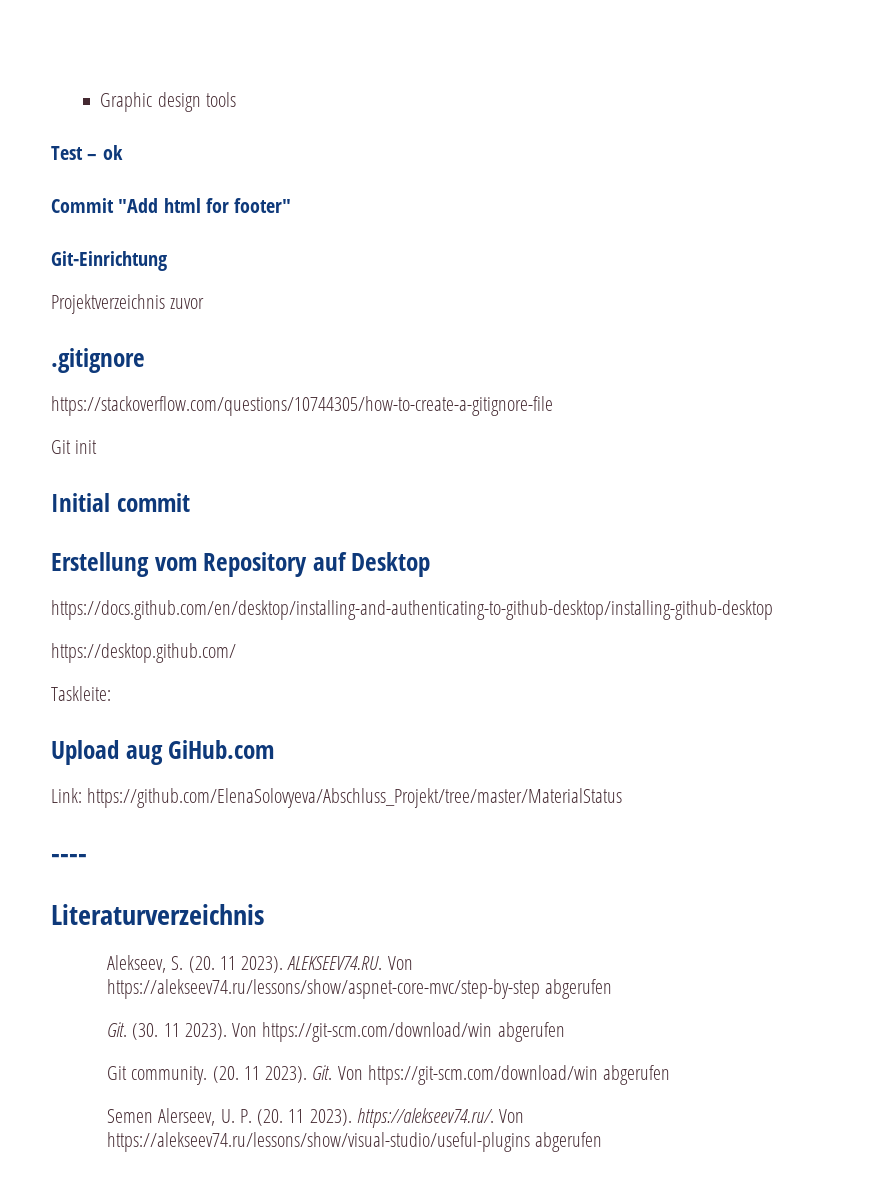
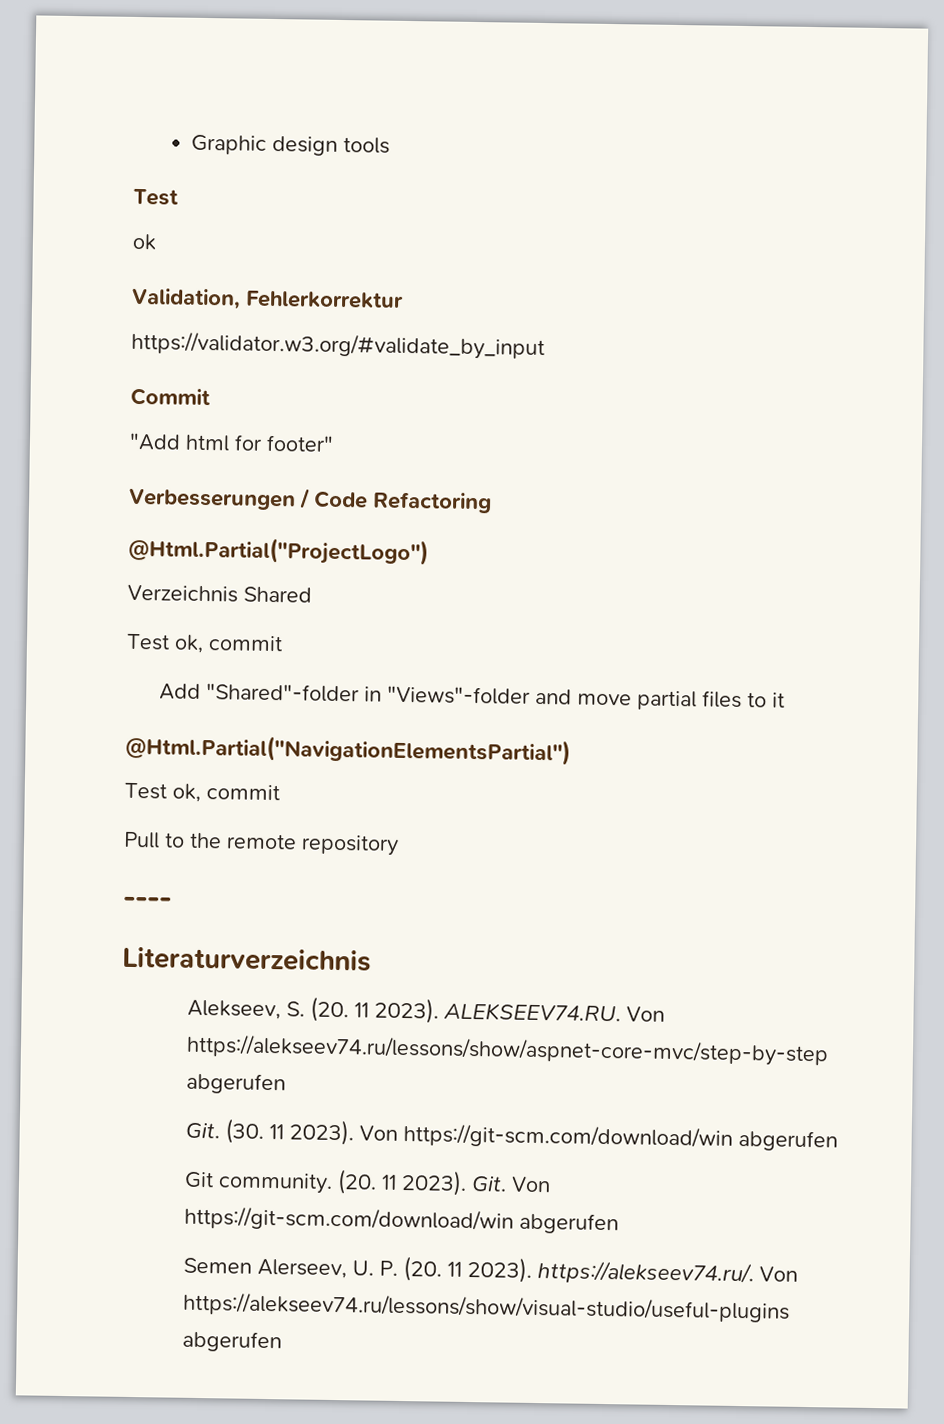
  Graphic design tools
- Test – ok
+ Test
+ ok
+ Validation, Fehlerkorrektur
+ https://validator.w3.org/#validate_by_input
- Commit "Add html for footer"
+ Commit
+ "Add html for footer"
- Git-Einrichtung
- Projektverzeichnis zuvor
- .gitignore
- https://stackoverflow.com/questions/10744305/how-to-create-a-gitignore-file
- Git init
- Initial commit
- Erstellung vom Repository auf Desktop
- https://docs.github.com/en/desktop/installing-and-authenticating-to-github-desktop/installing-github-desktop
- https://desktop.github.com/
- Taskleite:
- Upload aug GiHub.com
- Link: https://github.com/ElenaSolovyeva/Abschluss_Projekt/tree/master/MaterialStatus
+ Verbesserungen / Code Refactoring
+ @Html.Partial("ProjectLogo")
+ Verzeichnis Shared
+ Test ok, commit
+ Add "Shared"-folder in "Views"-folder and move partial files to it
+ @Html.Partial("NavigationElementsPartial")
+ Test ok, commit
+ Pull to the remote repository

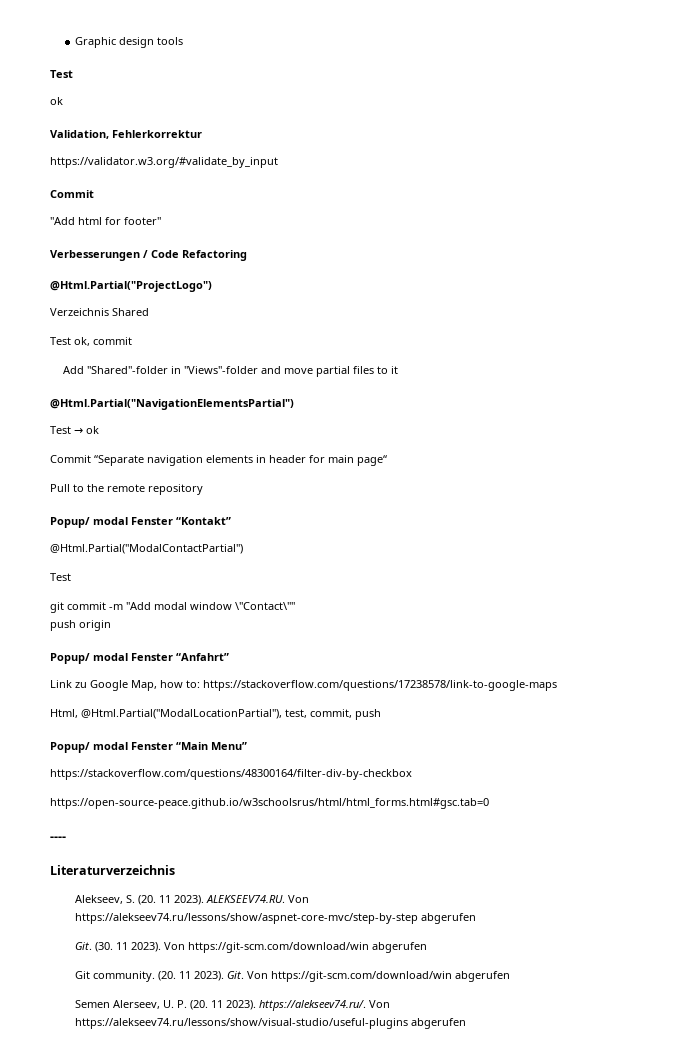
  @Html.Partial("NavigationElementsPartial")
- Test ok, commit
+ Test → ok
+ Commit “Separate navigation elements in header for main page“
+ Popup/ modal Fenster “Kontakt”
+ @Html.Partial("ModalContactPartial")
+ Test
+ git commit -m "Add modal window \"Contact\""
+ push origin
+ Popup/ modal Fenster “Anfahrt”
+ Link zu Google Map, how to: https://stackoverflow.com/questions/17238578/link-to-google-maps
+ Html, @Html.Partial("ModalLocationPartial"), test, commit, push
+ Popup/ modal Fenster “Main Menu”
+ https://stackoverflow.com/questions/48300164/filter-div-by-checkbox
+ https://open-source-peace.github.io/w3schoolsrus/html/html_forms.html#gsc.tab=0

